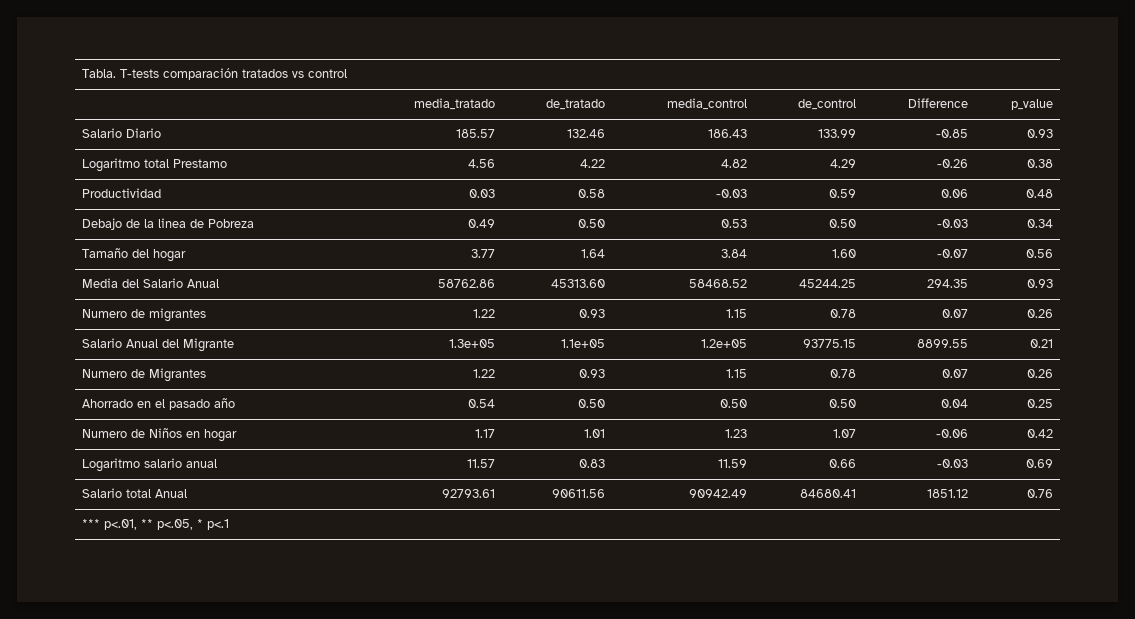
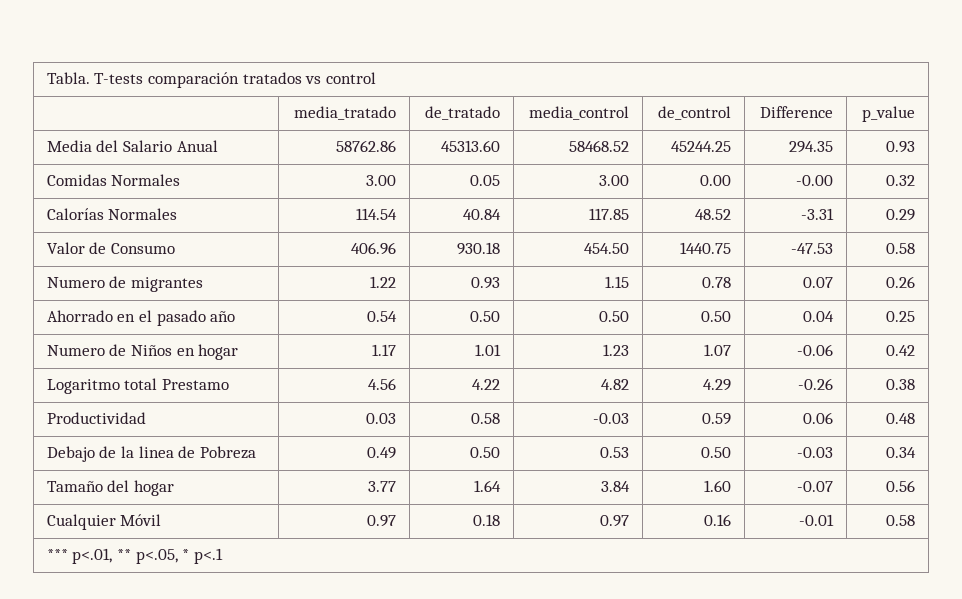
- Salario Diario | 185.57 | 132.46 | 186.43 | 133.99 | -0.85 | 0.93
+ Media del Salario Anual | 58762.86 | 45313.60 | 58468.52 | 45244.25 | 294.35 | 0.93
+ Comidas Normales | 3.00 | 0.05 | 3.00 | 0.00 | -0.00 | 0.32
+ Calorías Normales | 114.54 | 40.84 | 117.85 | 48.52 | -3.31 | 0.29
+ Valor de Consumo | 406.96 | 930.18 | 454.50 | 1440.75 | -47.53 | 0.58
+ Numero de migrantes | 1.22 | 0.93 | 1.15 | 0.78 | 0.07 | 0.26
+ Ahorrado en el pasado año | 0.54 | 0.50 | 0.50 | 0.50 | 0.04 | 0.25
+ Numero de Niños en hogar | 1.17 | 1.01 | 1.23 | 1.07 | -0.06 | 0.42
- Media del Salario Anual | 58762.86 | 45313.60 | 58468.52 | 45244.25 | 294.35 | 0.93
- Numero de migrantes | 1.22 | 0.93 | 1.15 | 0.78 | 0.07 | 0.26
- Salario Anual del Migrante | 1.3e+05 | 1.1e+05 | 1.2e+05 | 93775.15 | 8899.55 | 0.21
- Numero de Migrantes | 1.22 | 0.93 | 1.15 | 0.78 | 0.07 | 0.26
- Ahorrado en el pasado año | 0.54 | 0.50 | 0.50 | 0.50 | 0.04 | 0.25
- Numero de Niños en hogar | 1.17 | 1.01 | 1.23 | 1.07 | -0.06 | 0.42
- Logaritmo salario anual | 11.57 | 0.83 | 11.59 | 0.66 | -0.03 | 0.69
- Salario total Anual | 92793.61 | 90611.56 | 90942.49 | 84680.41 | 1851.12 | 0.76
+ Cualquier Móvil | 0.97 | 0.18 | 0.97 | 0.16 | -0.01 | 0.58

